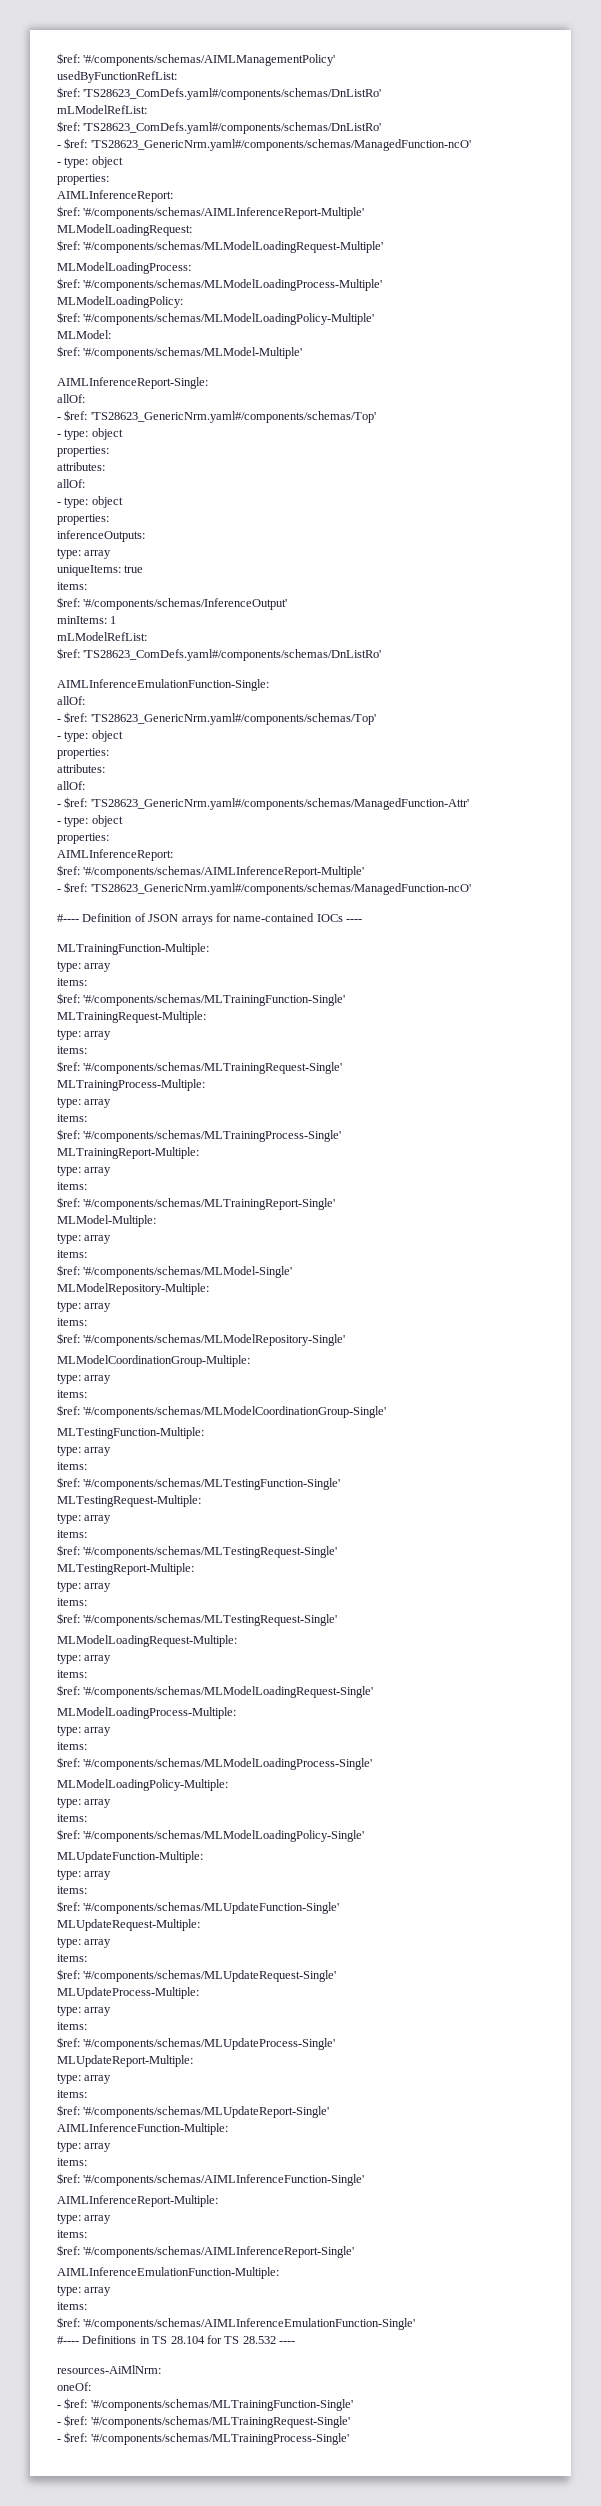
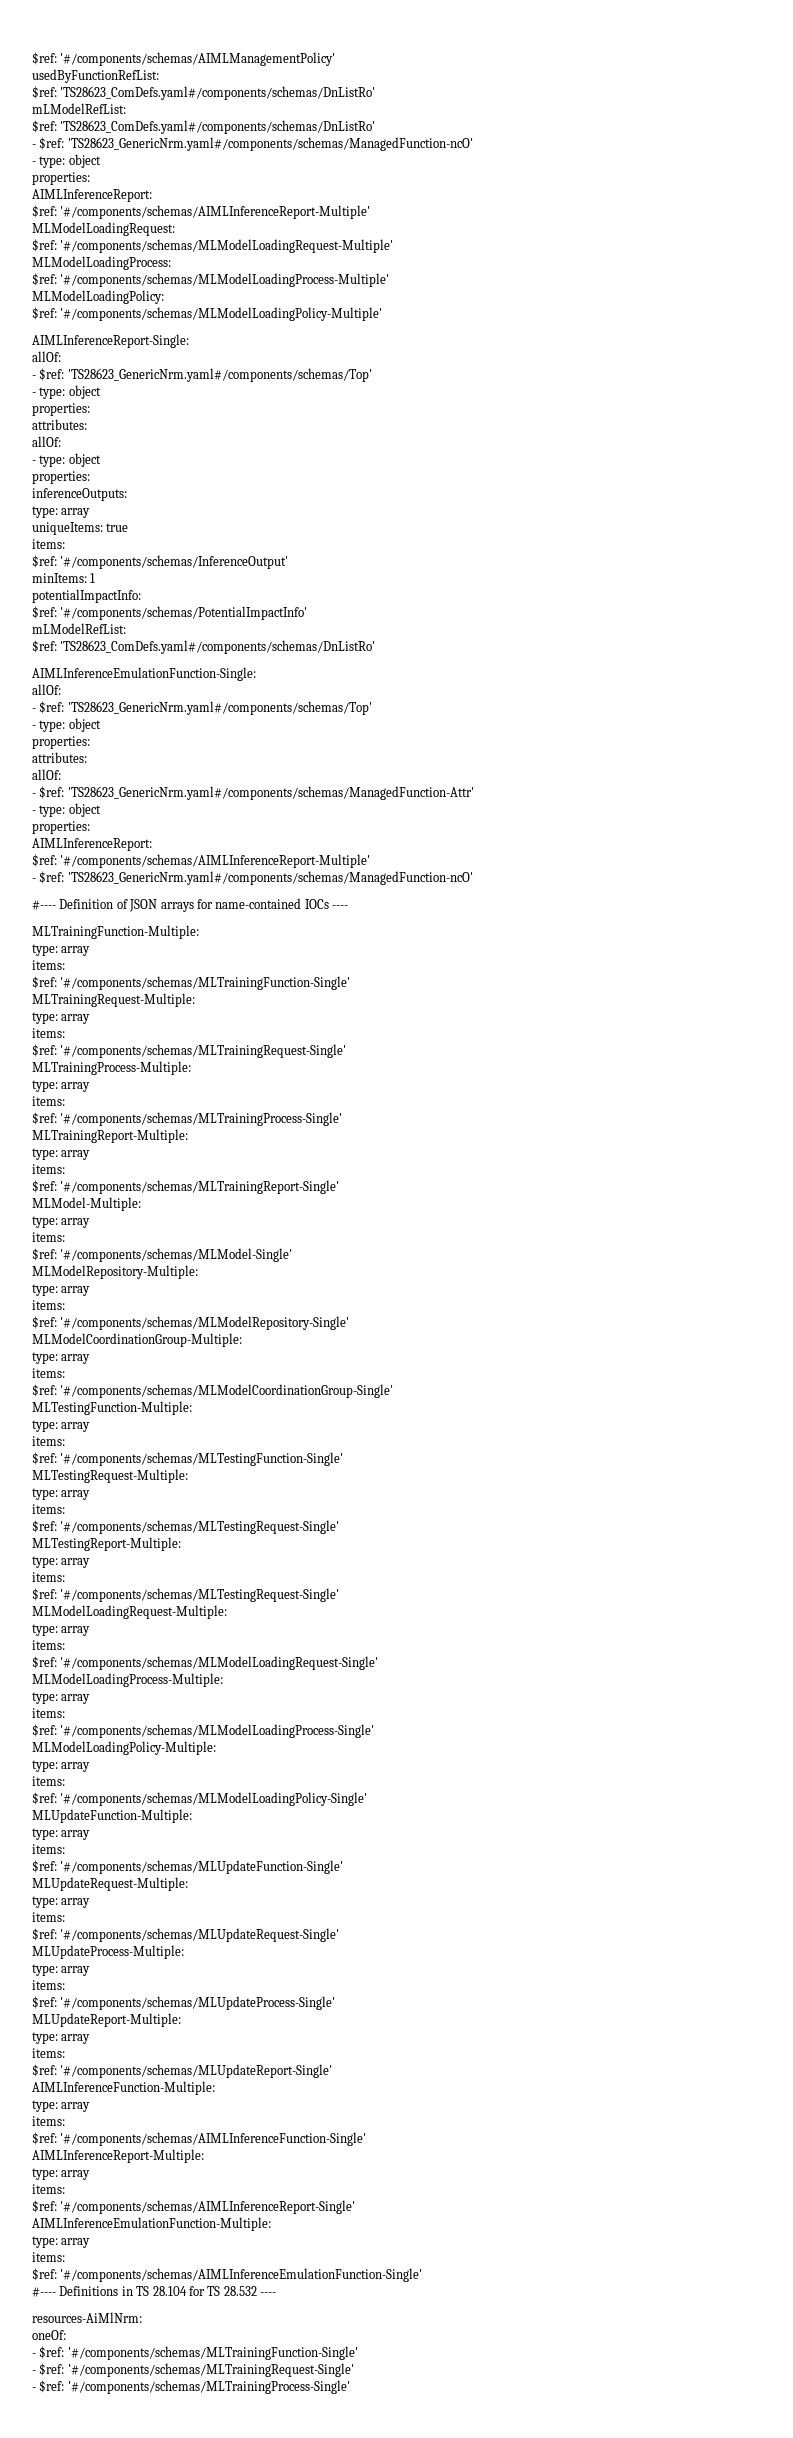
- MLModel:
- $ref: '#/components/schemas/MLModel-Multiple'
+ potentialImpactInfo:
+ $ref: '#/components/schemas/PotentialImpactInfo'

